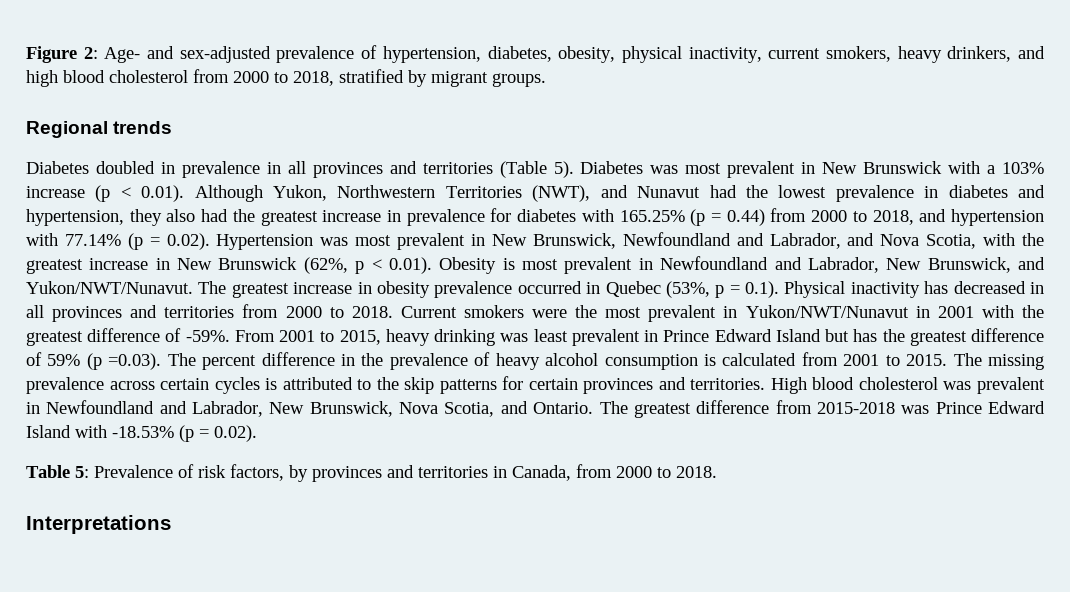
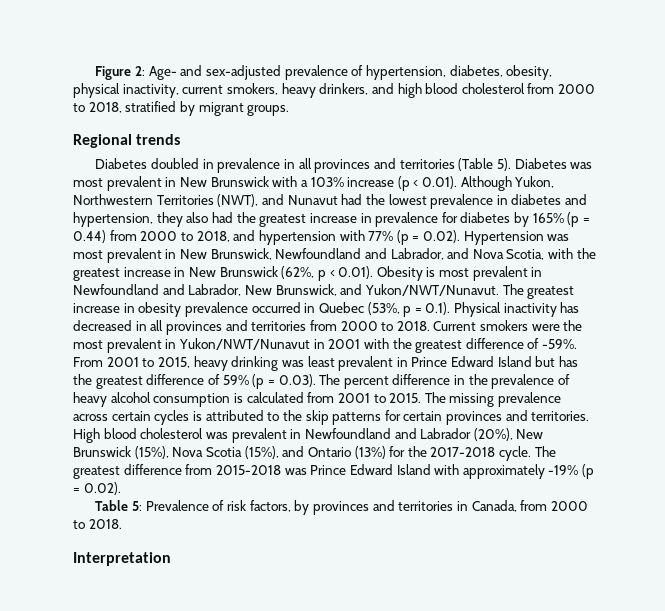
- Diabetes was most prevalent in New Brunswick with a 103% increase (p < 0.01). Although Yukon, Northwestern Territories (NWT), and Nunavut had the lowest prevalence in diabetes and hypertension, they also had the greatest increase in prevalence for diabetes with 165.25% (p = 0.44) from 2000 to 2018, and hypertension with 77.14% (p = 0.02). Hypertension was most prevalent in New Brunswick, Newfoundland and Labrador, and Nova Scotia, with the greatest increase in New Brunswick (62%, p < 0.01). Obesity is most prevalent in Newfoundland and Labrador, New Brunswick, and Yukon/NWT/Nunavut.
+ Diabetes was most prevalent in New Brunswick with a 103% increase (p < 0.01). Although Yukon, Northwestern Territories (NWT), and Nunavut had the lowest prevalence in diabetes and hypertension, they also had the greatest increase in prevalence for diabetes by 165% (p = 0.44) from 2000 to 2018, and hypertension with 77% (p = 0.02). Hypertension was most prevalent in New Brunswick, Newfoundland and Labrador, and Nova Scotia, with the greatest increase in New Brunswick (62%, p < 0.01). Obesity is most prevalent in Newfoundland and Labrador, New Brunswick, and Yukon/NWT/Nunavut.
- From 2001 to 2015, heavy drinking was least prevalent in Prince Edward Island but has the greatest difference of 59% (p =0.03). The percent difference in the prevalence of heavy alcohol consumption is calculated from 2001 to 2015.
+ From 2001 to 2015, heavy drinking was least prevalent in Prince Edward Island but has the greatest difference of 59% (p = 0.03). The percent difference in the prevalence of heavy alcohol consumption is calculated from 2001 to 2015.
- High blood cholesterol was prevalent in Newfoundland and Labrador, New Brunswick, Nova Scotia, and Ontario.
+ High blood cholesterol was prevalent in Newfoundland and Labrador (20%), New Brunswick (15%), Nova Scotia (15%), and Ontario (13%) for the 2017-2018 cycle.
- The greatest difference from 2015-2018 was Prince Edward Island with -18.53% (p = 0.02).
+ The greatest difference from 2015-2018 was Prince Edward Island with approximately -19% (p = 0.02).
- Interpretations
+ Interpretation

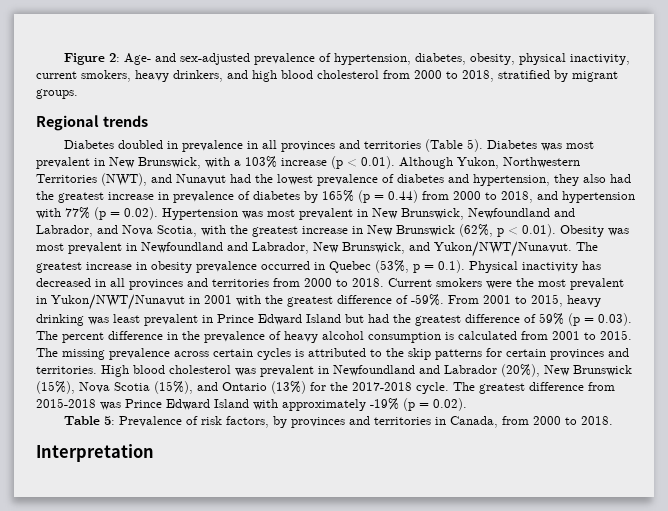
- Diabetes was most prevalent in New Brunswick with a 103% increase (p < 0.01). Although Yukon, Northwestern Territories (NWT), and Nunavut had the lowest prevalence in diabetes and hypertension, they also had the greatest increase in prevalence for diabetes by 165% (p = 0.44) from 2000 to 2018, and hypertension with 77% (p = 0.02). Hypertension was most prevalent in New Brunswick, Newfoundland and Labrador, and Nova Scotia, with the greatest increase in New Brunswick (62%, p < 0.01). Obesity is most prevalent in Newfoundland and Labrador, New Brunswick, and Yukon/NWT/Nunavut.
+ Diabetes was most prevalent in New Brunswick, with a 103% increase (p < 0.01). Although Yukon, Northwestern Territories (NWT), and Nunavut had the lowest prevalence of diabetes and hypertension, they also had the greatest increase in prevalence of diabetes by 165% (p = 0.44) from 2000 to 2018, and hypertension with 77% (p = 0.02). Hypertension was most prevalent in New Brunswick, Newfoundland and Labrador, and Nova Scotia, with the greatest increase in New Brunswick (62%, p < 0.01). Obesity was most prevalent in Newfoundland and Labrador, New Brunswick, and Yukon/NWT/Nunavut.
- From 2001 to 2015, heavy drinking was least prevalent in Prince Edward Island but has the greatest difference of 59% (p = 0.03). The percent difference in the prevalence of heavy alcohol consumption is calculated from 2001 to 2015.
+ From 2001 to 2015, heavy drinking was least prevalent in Prince Edward Island but had the greatest difference of 59% (p = 0.03). The percent difference in the prevalence of heavy alcohol consumption is calculated from 2001 to 2015.

